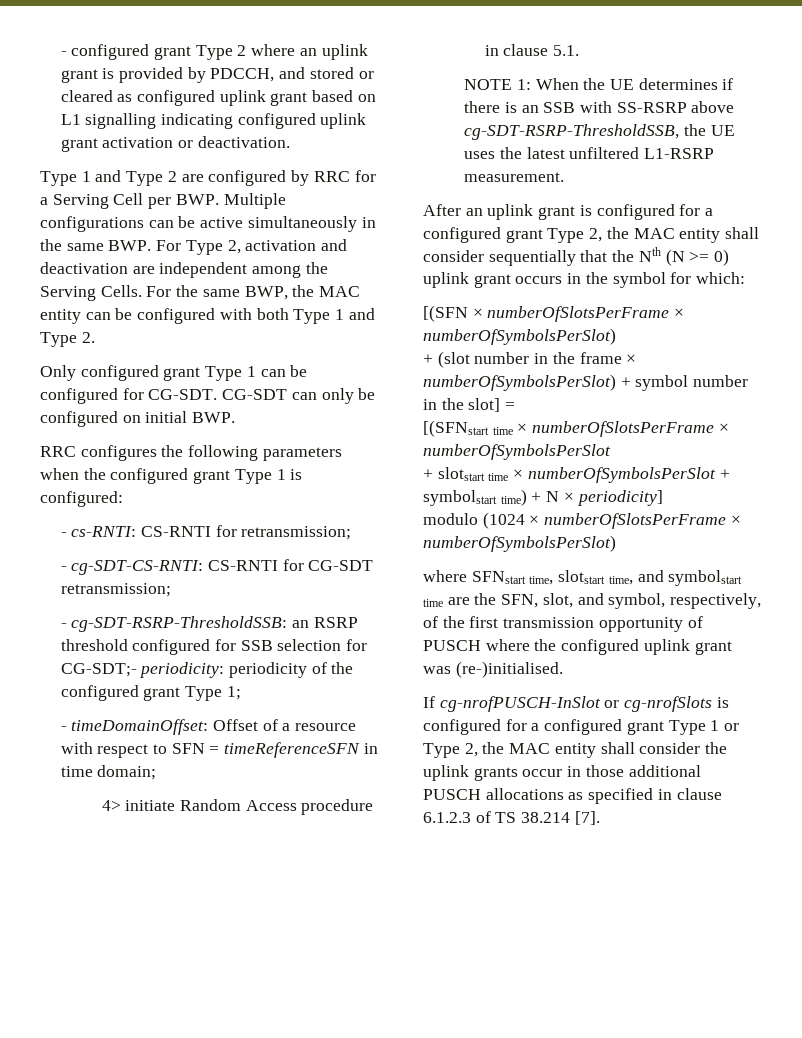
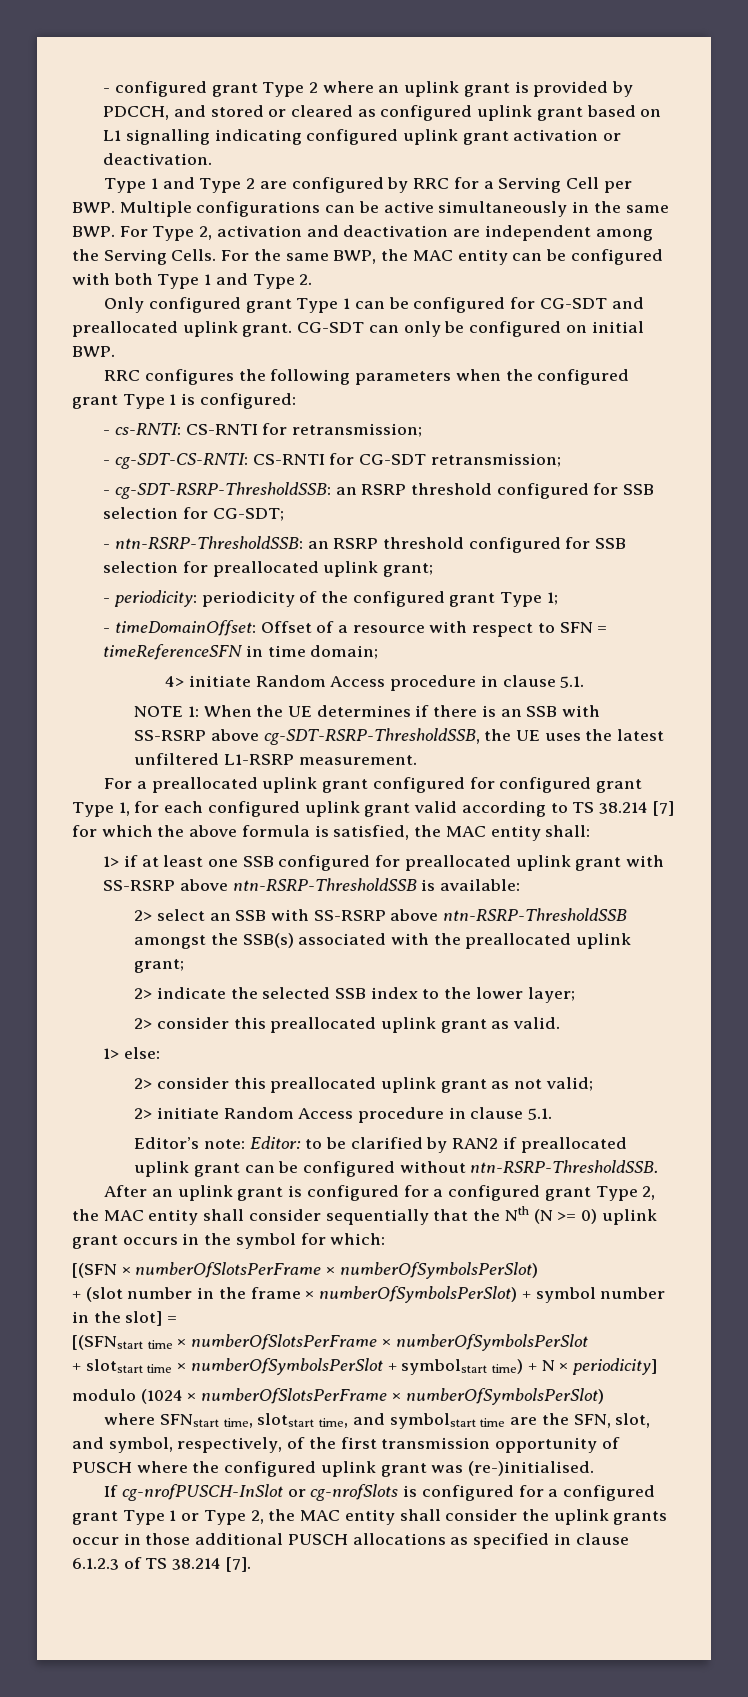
- Only configured grant Type 1 can be configured for CG-SDT.
+ Only configured grant Type 1 can be configured for CG-SDT and preallocated uplink grant.
- - cg-SDT-RSRP-ThresholdSSB: an RSRP threshold configured for SSB selection for CG-SDT;- periodicity: periodicity of the configured grant Type 1;
+ - cg-SDT-RSRP-ThresholdSSB: an RSRP threshold configured for SSB selection for CG-SDT;
+ - ntn-RSRP-ThresholdSSB: an RSRP threshold configured for SSB selection for preallocated uplink grant;
+ - periodicity: periodicity of the configured grant Type 1;
+ For a preallocated uplink grant configured for configured grant Type 1, for each configured uplink grant valid according to TS 38.214 [7] for which the above formula is satisfied, the MAC entity shall:
+ 1> if at least one SSB configured for preallocated uplink grant with SS-RSRP above ntn-RSRP-ThresholdSSB is available:
+ 2> select an SSB with SS-RSRP above ntn-RSRP-ThresholdSSB amongst the SSB(s) associated with the preallocated uplink grant;
+ 2> indicate the selected SSB index to the lower layer;
+ 2> consider this preallocated uplink grant as valid.
+ 1> else:
+ 2> consider this preallocated uplink grant as not valid;
+ 2> initiate Random Access procedure in clause 5.1.
+ Editor’s note: Editor: to be clarified by RAN2 if preallocated uplink grant can be configured without ntn-RSRP-ThresholdSSB.

